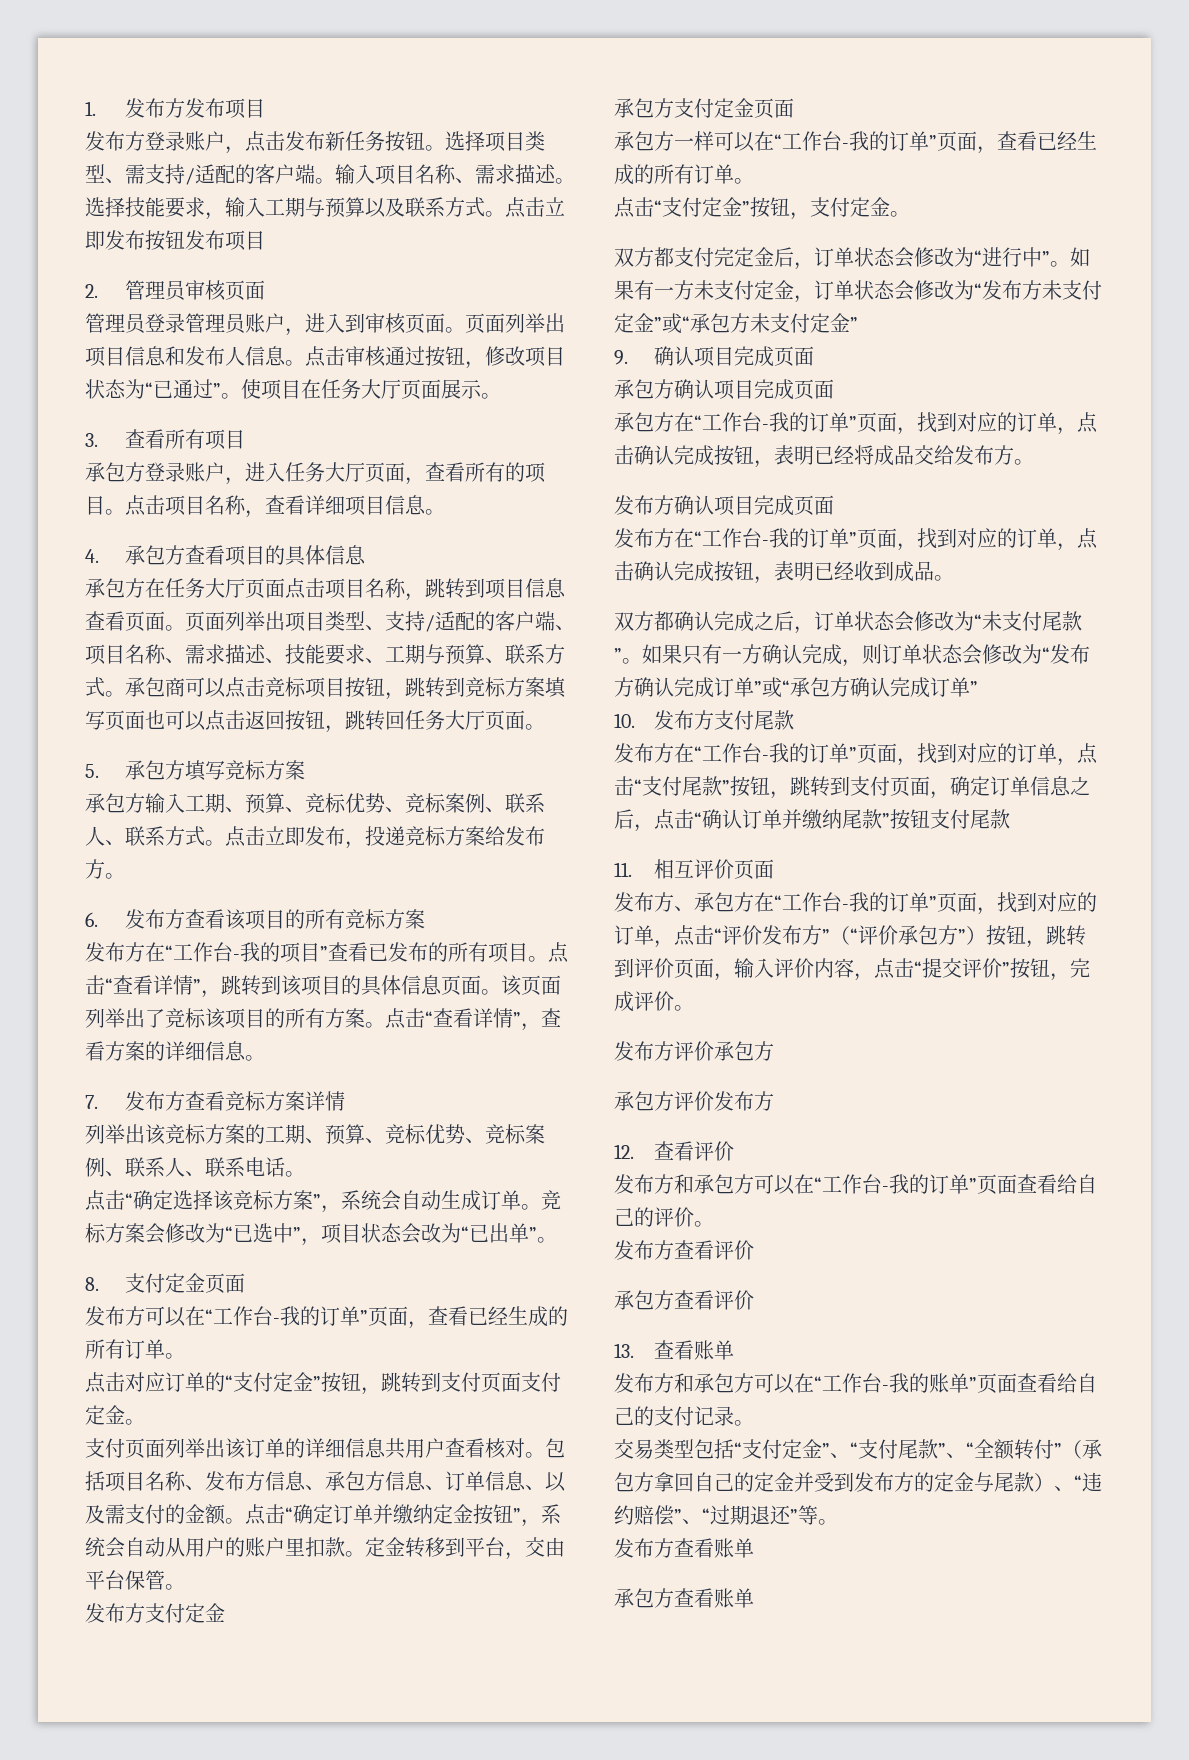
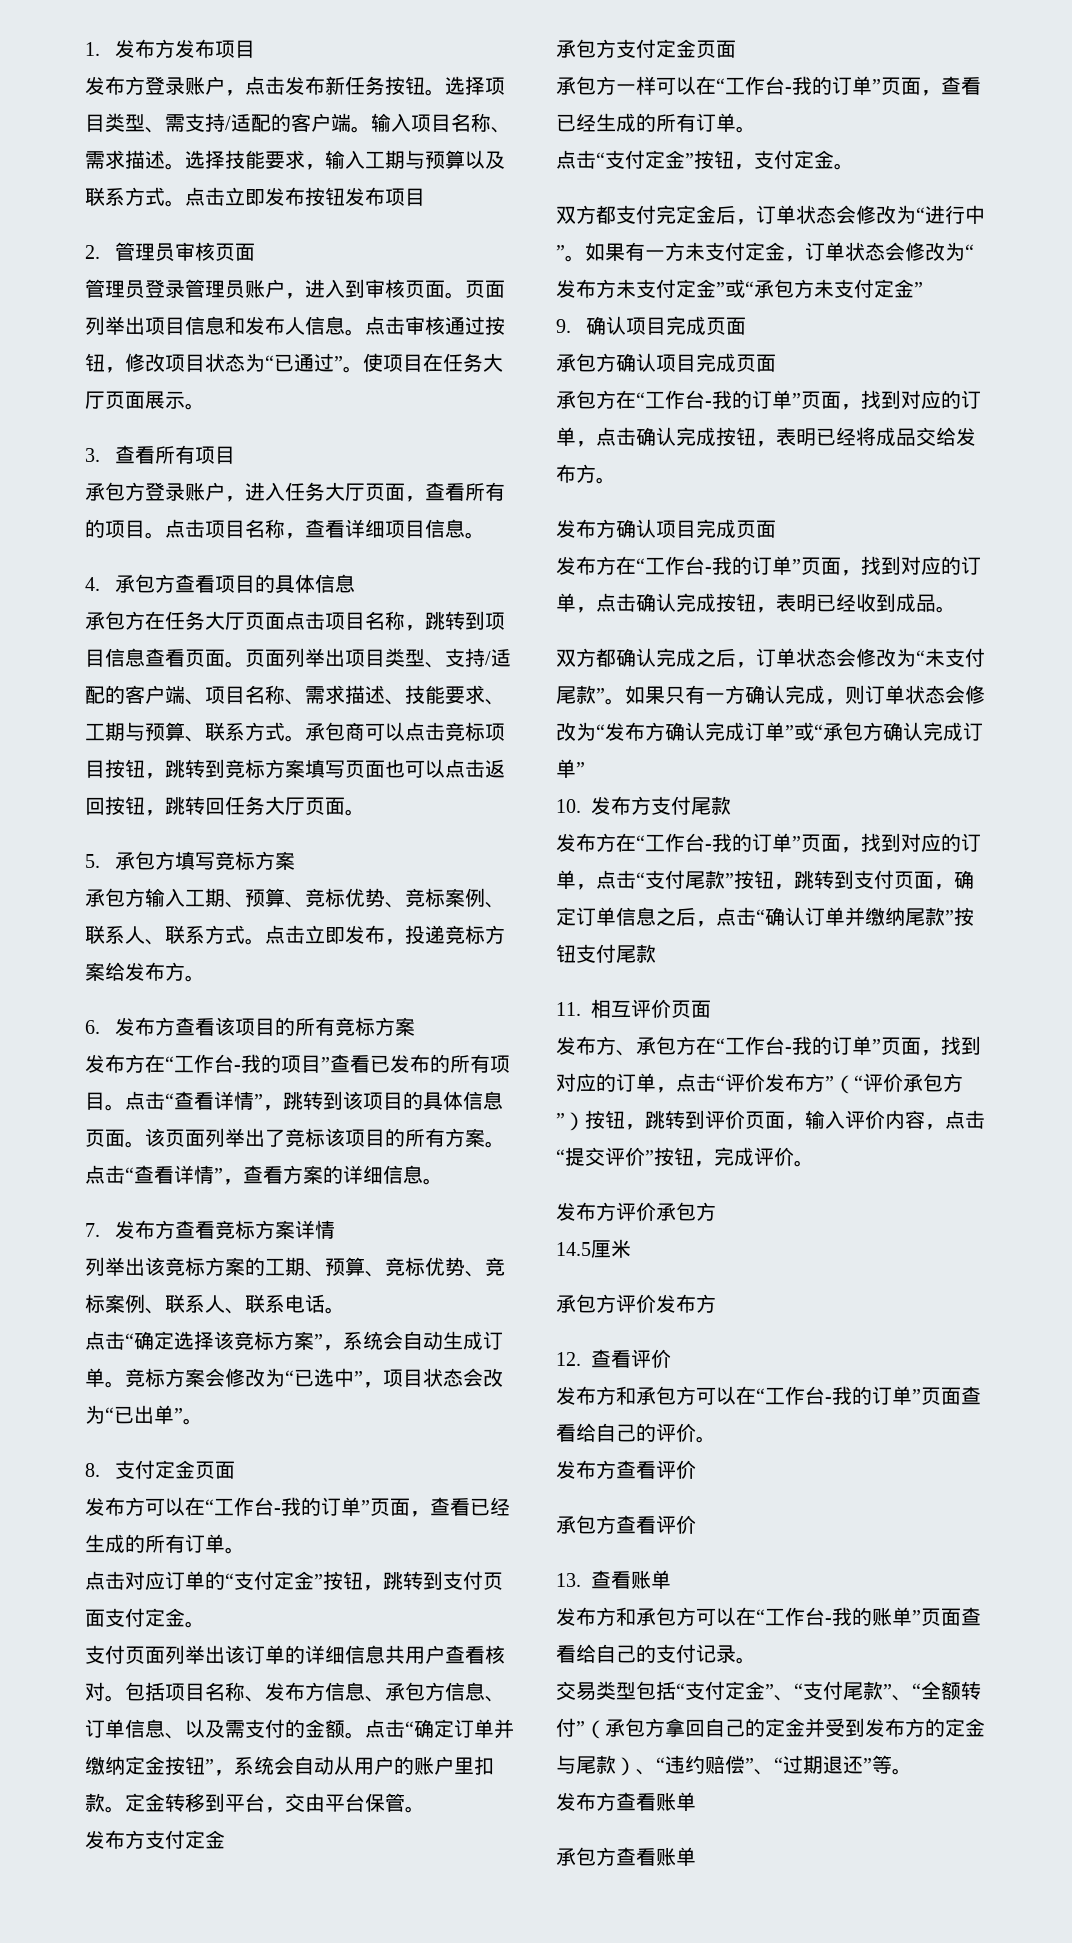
+ 14.5厘米

